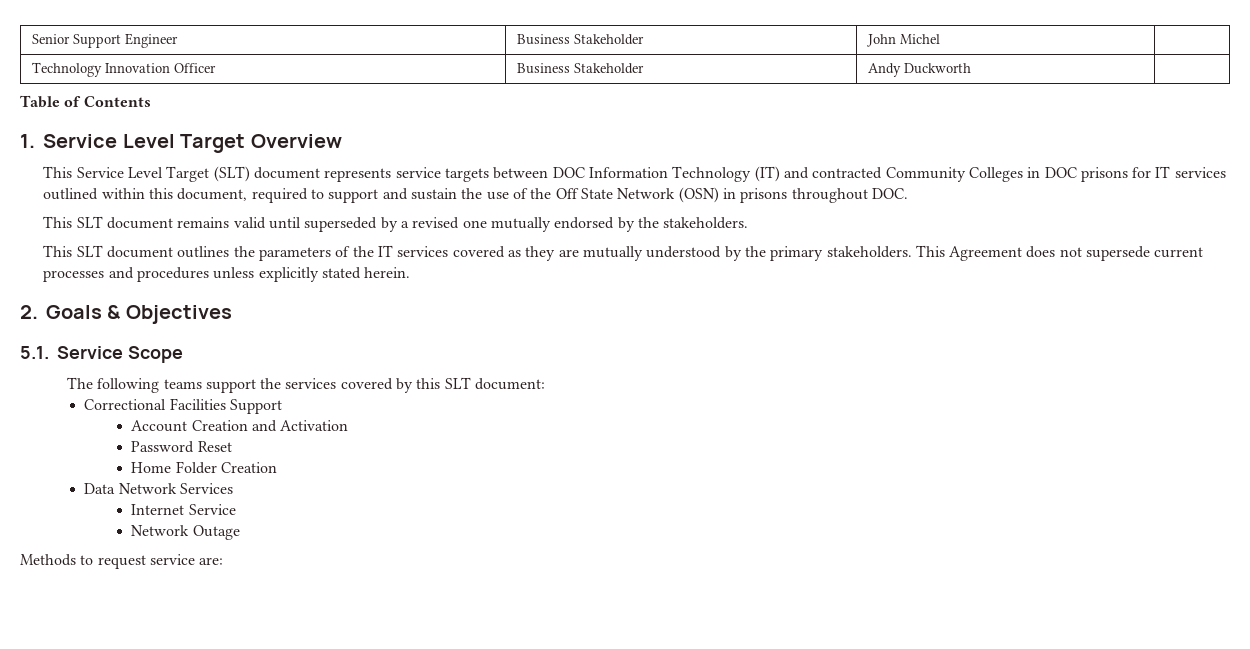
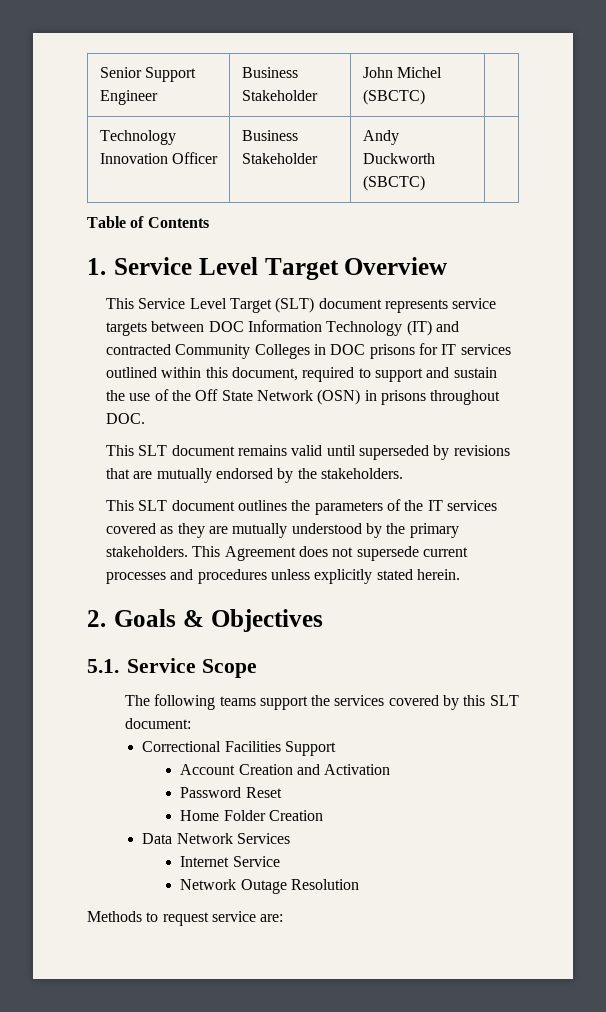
- Senior Support Engineer | Business Stakeholder | John Michel |
+ Senior Support Engineer | Business Stakeholder | John Michel (SBCTC) |
- Technology Innovation Officer | Business Stakeholder | Andy Duckworth |
+ Technology Innovation Officer | Business Stakeholder | Andy Duckworth (SBCTC) |
- This SLT document remains valid until superseded by a revised one mutually endorsed by the stakeholders.
+ This SLT document remains valid until superseded by revisions that are mutually endorsed by the stakeholders.
- Network Outage
+ Network Outage Resolution

